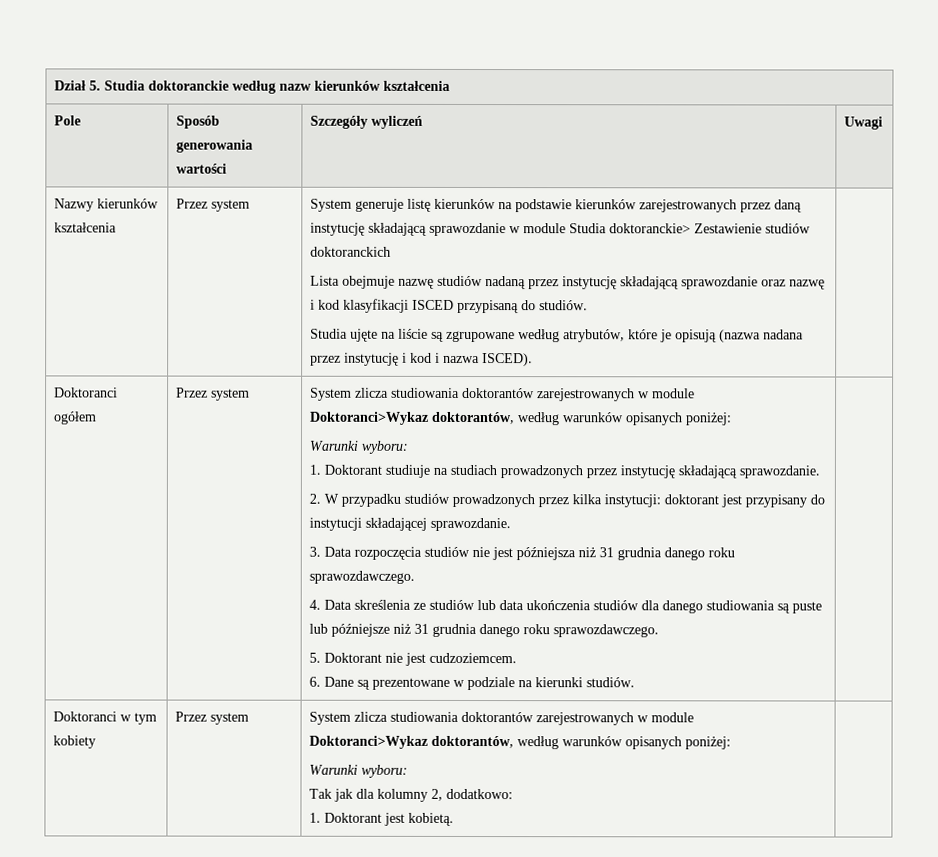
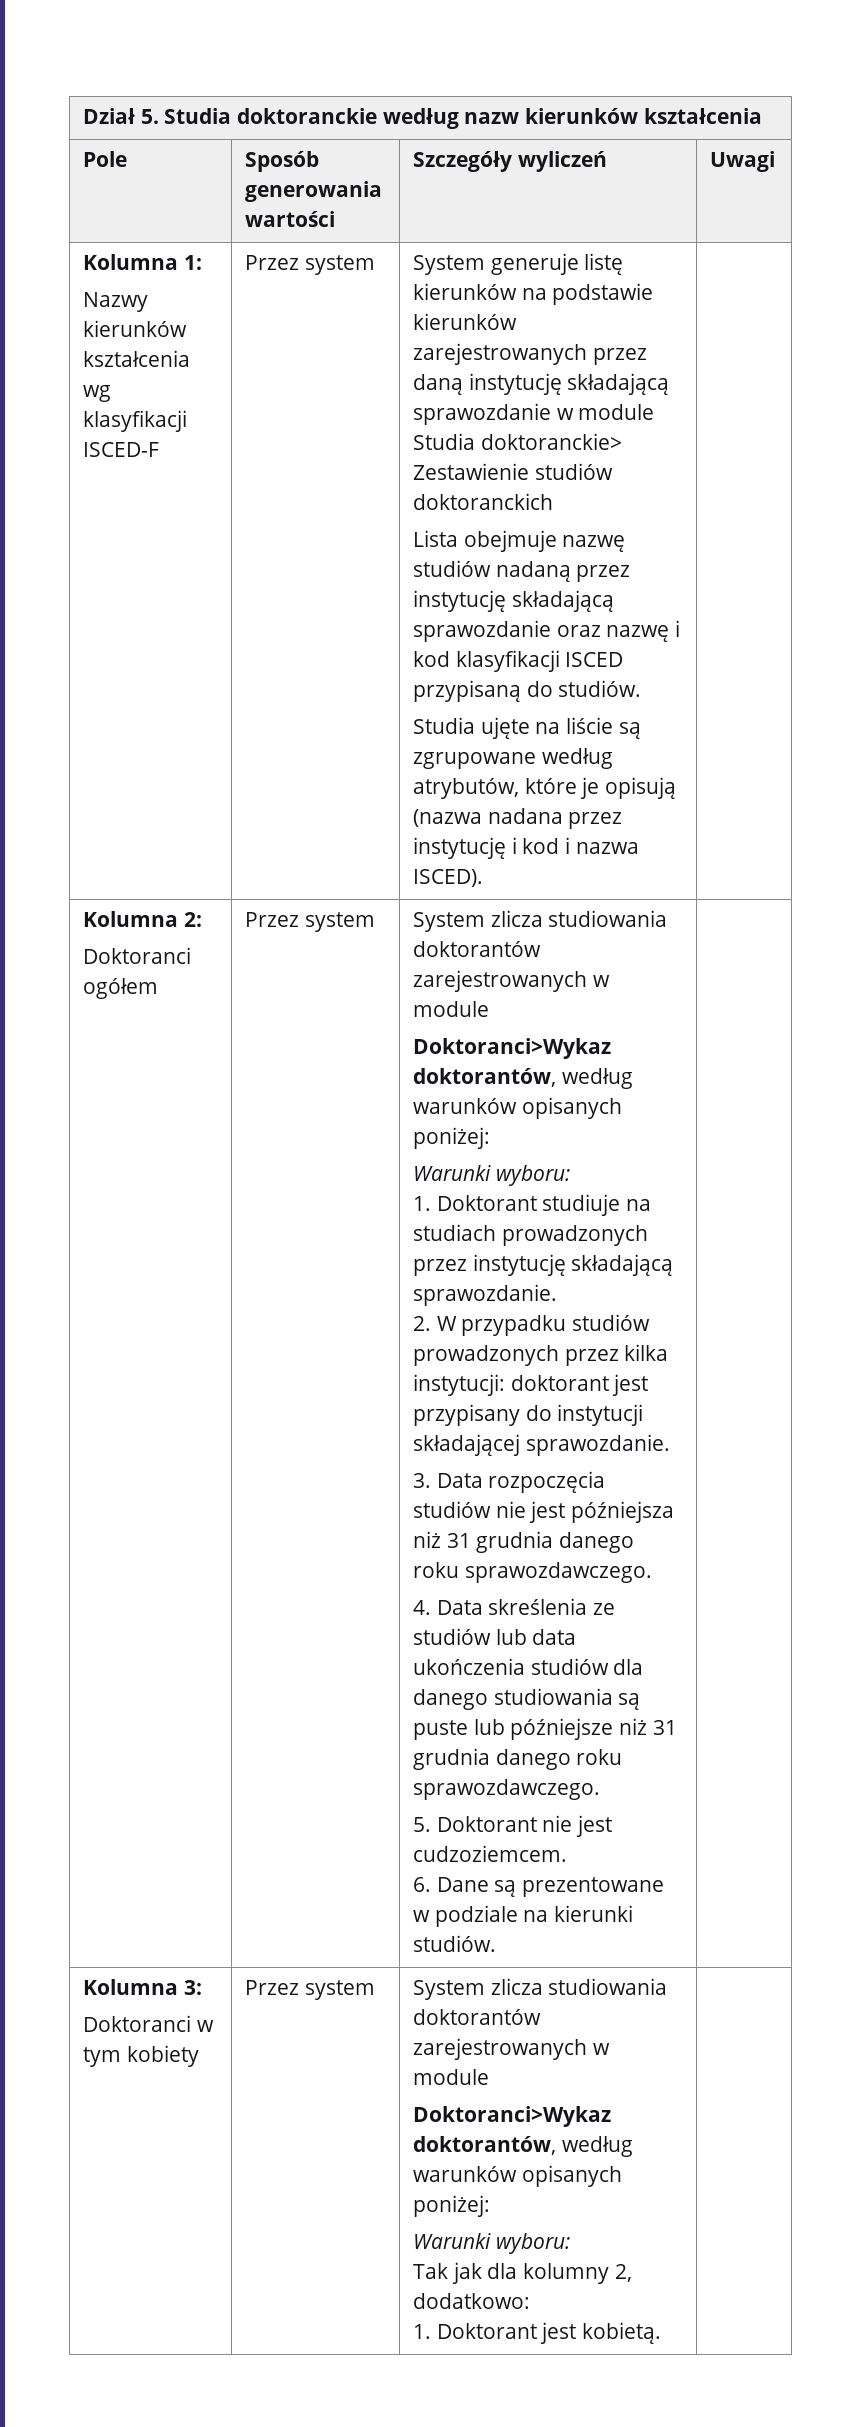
+ Kolumna 1:
- Nazwy kierunków kształcenia
+ Nazwy kierunków kształcenia wg klasyfikacji ISCED-F
+ Kolumna 2:
+ Kolumna 3:

